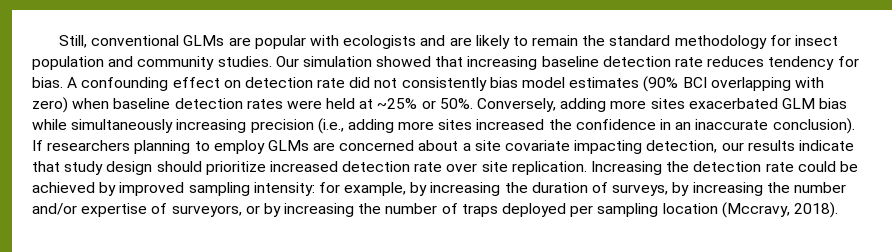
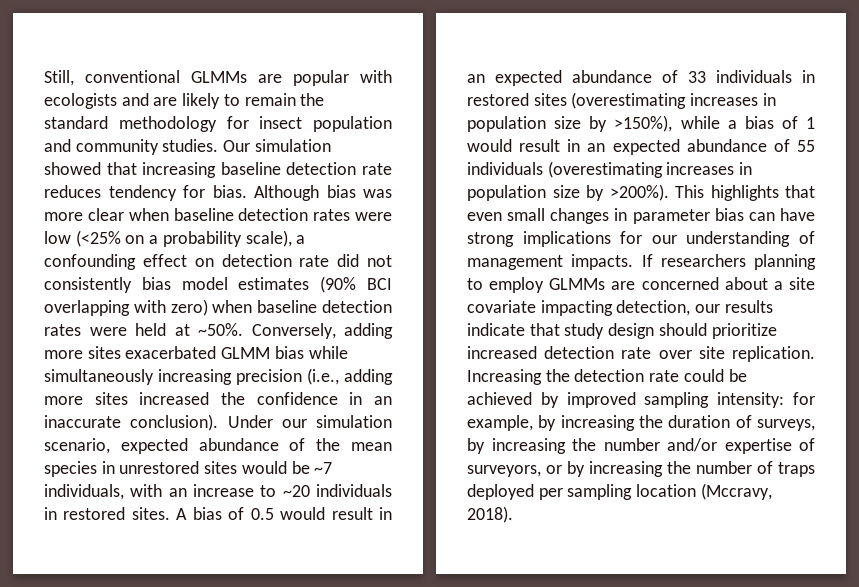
- Still, conventional GLMs are popular with ecologists and are likely to remain the standard methodology for insect population and community studies.
+ Still, conventional GLMMs are popular with ecologists and are likely to remain the standard methodology for insect population and community studies.
- A confounding effect on detection rate did not consistently bias model estimates (90% BCI overlapping with zero) when baseline detection rates were held at ~25% or 50%.
+ Although bias was more clear when baseline detection rates were low (<25% on a probability scale), a confounding effect on detection rate did not consistently bias model estimates (90% BCI overlapping with zero) when baseline detection rates were held at ~50%.
- Conversely, adding more sites exacerbated GLM bias while simultaneously increasing precision (i.e., adding more sites increased the confidence in an inaccurate conclusion).
+ Conversely, adding more sites exacerbated GLMM bias while simultaneously increasing precision (i.e., adding more sites increased the confidence in an inaccurate conclusion).
+ Under our simulation scenario, expected abundance of the mean species in unrestored sites would be ~7 individuals, with an increase to ~20 individuals in restored sites. A bias of 0.5 would result in an expected abundance of 33 individuals in restored sites (overestimating increases in population size by >150%), while a bias of 1 would result in an expected abundance of 55 individuals (overestimating increases in population size by >200%). This highlights that even small changes in parameter bias can have strong implications for our understanding of management impacts.
- If researchers planning to employ GLMs are concerned about a site covariate impacting detection, our results indicate that study design should prioritize increased detection rate over site replication.
+ If researchers planning to employ GLMMs are concerned about a site covariate impacting detection, our results indicate that study design should prioritize increased detection rate over site replication.

